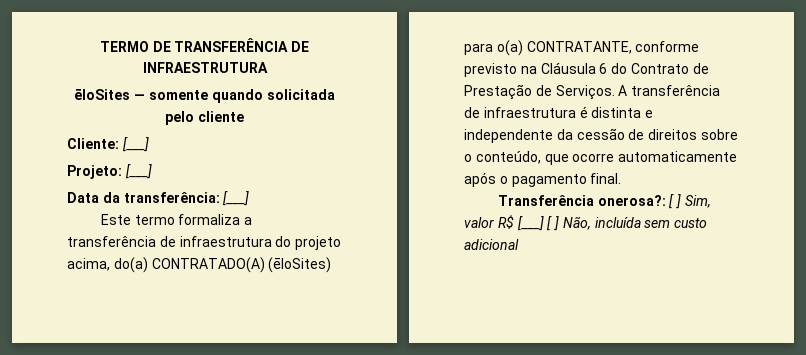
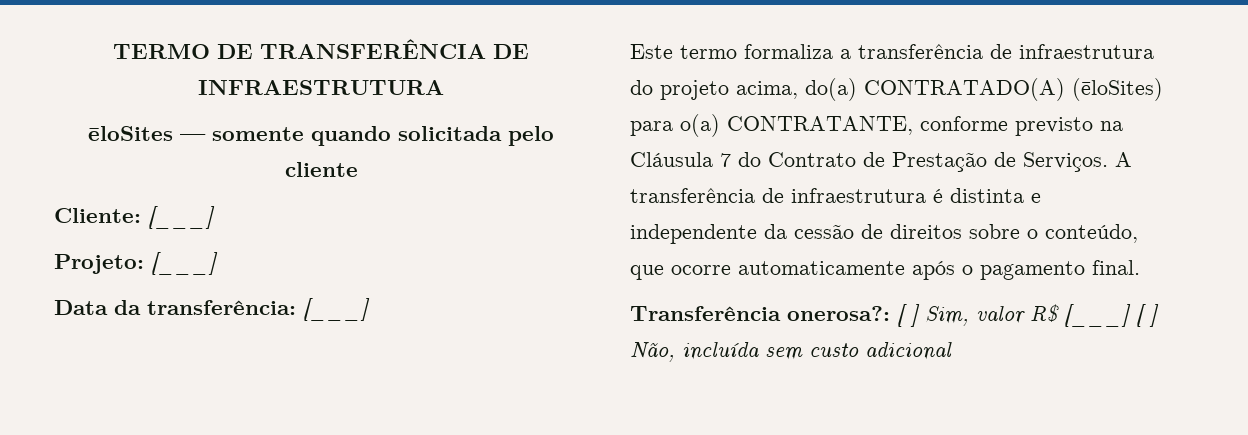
- Este termo formaliza a transferência de infraestrutura do projeto acima, do(a) CONTRATADO(A) (ēloSites) para o(a) CONTRATANTE, conforme previsto na Cláusula 6 do Contrato de Prestação de Serviços.
+ Este termo formaliza a transferência de infraestrutura do projeto acima, do(a) CONTRATADO(A) (ēloSites) para o(a) CONTRATANTE, conforme previsto na Cláusula 7 do Contrato de Prestação de Serviços.

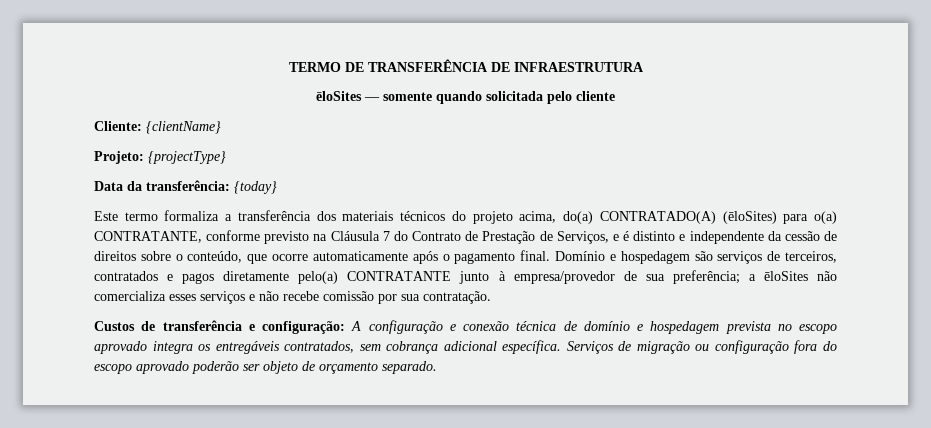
- Cliente: [___]
+ Cliente: {clientName}
- Projeto: [___]
+ Projeto: {projectType}
- Data da transferência: [___]
+ Data da transferência: {today}
- Este termo formaliza a transferência de infraestrutura do projeto acima, do(a) CONTRATADO(A) (ēloSites) para o(a) CONTRATANTE, conforme previsto na Cláusula 7 do Contrato de Prestação de Serviços. A transferência de infraestrutura é distinta e independente da cessão de direitos sobre o conteúdo, que ocorre automaticamente após o pagamento final.
- Transferência onerosa?: [ ] Sim, valor R$ [___] [ ] Não, incluída sem custo adicional
+ Este termo formaliza a transferência dos materiais técnicos do projeto acima, do(a) CONTRATADO(A) (ēloSites) para o(a) CONTRATANTE, conforme previsto na Cláusula 7 do Contrato de Prestação de Serviços, e é distinto e independente da cessão de direitos sobre o conteúdo, que ocorre automaticamente após o pagamento final. Domínio e hospedagem são serviços de terceiros, contratados e pagos diretamente pelo(a) CONTRATANTE junto à empresa/provedor de sua preferência; a ēloSites não comercializa esses serviços e não recebe comissão por sua contratação.
+ Custos de transferência e configuração: A configuração e conexão técnica de domínio e hospedagem prevista no escopo aprovado integra os entregáveis contratados, sem cobrança adicional específica. Serviços de migração ou configuração fora do escopo aprovado poderão ser objeto de orçamento separado.

